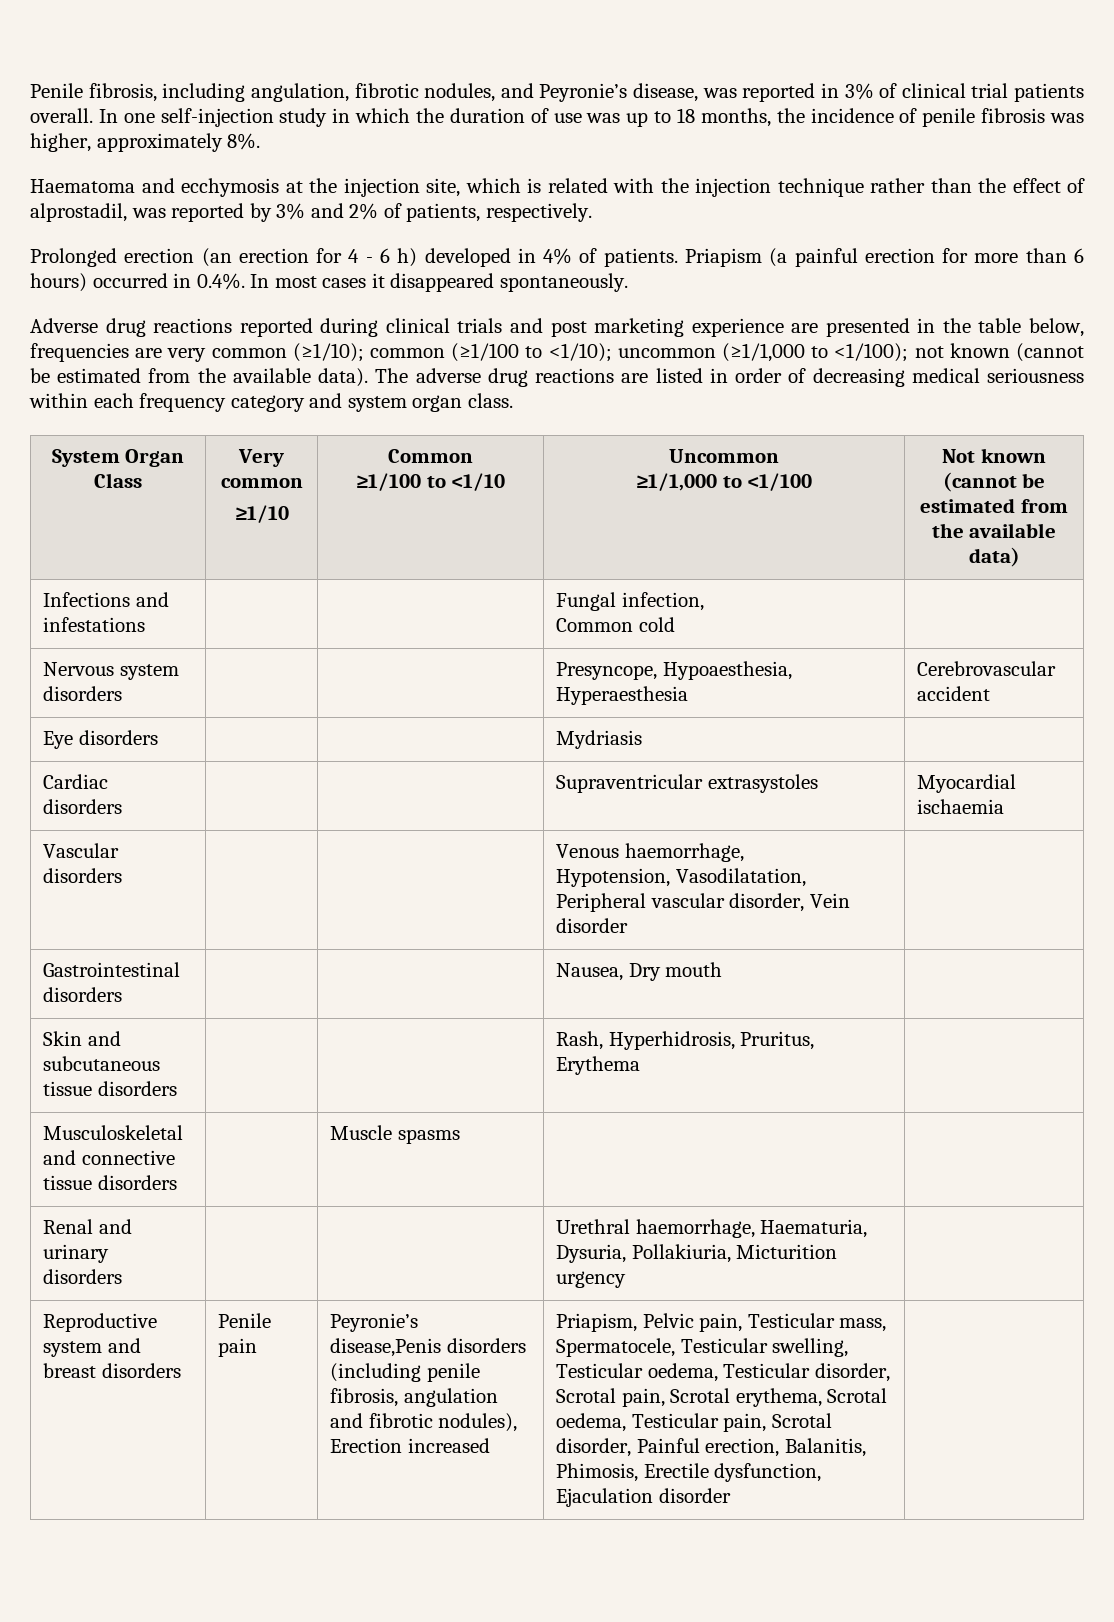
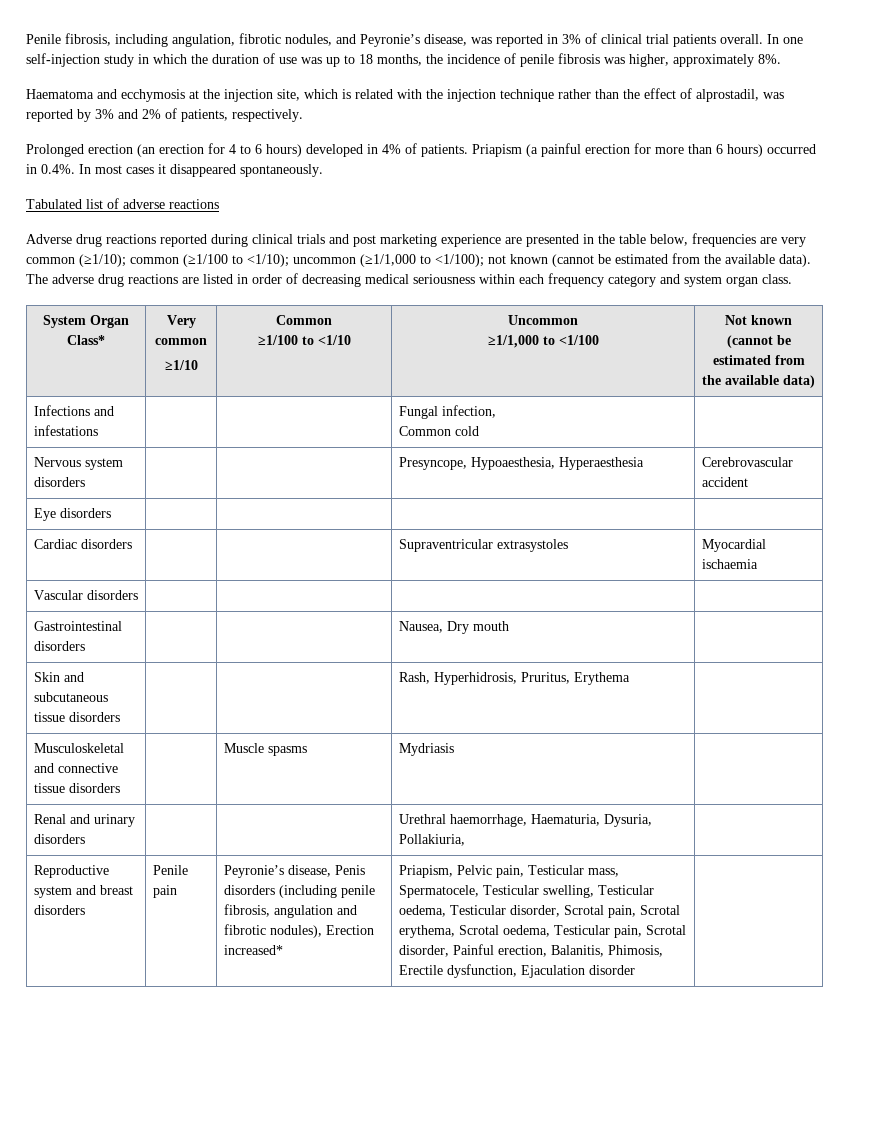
- Prolonged erection (an erection for 4 - 6 h) developed in 4% of patients.
+ Prolonged erection (an erection for 4 to 6 hours) developed in 4% of patients.
+ Tabulated list of adverse reactions
- System Organ Class | Very common
+ System Organ Class* | Very common
- Eye disorders | | | Mydriasis |
+ Eye disorders | | | |
- Vascular disorders | | | Venous haemorrhage,
- Hypotension, Vasodilatation, Peripheral vascular disorder, Vein disorder |
+ Vascular disorders | | | |
- Musculoskeletal and connective tissue disorders | | Muscle spasms | |
+ Musculoskeletal and connective tissue disorders | | Muscle spasms | Mydriasis |
- Renal and urinary disorders | | | Urethral haemorrhage, Haematuria, Dysuria, Pollakiuria, Micturition urgency |
+ Renal and urinary disorders | | | Urethral haemorrhage, Haematuria, Dysuria, Pollakiuria, |
- Peyronie’s disease,Penis disorders (including penile fibrosis, angulation and fibrotic nodules), Erection increased
+ Peyronie’s disease, Penis disorders (including penile fibrosis, angulation and fibrotic nodules), Erection increased*

